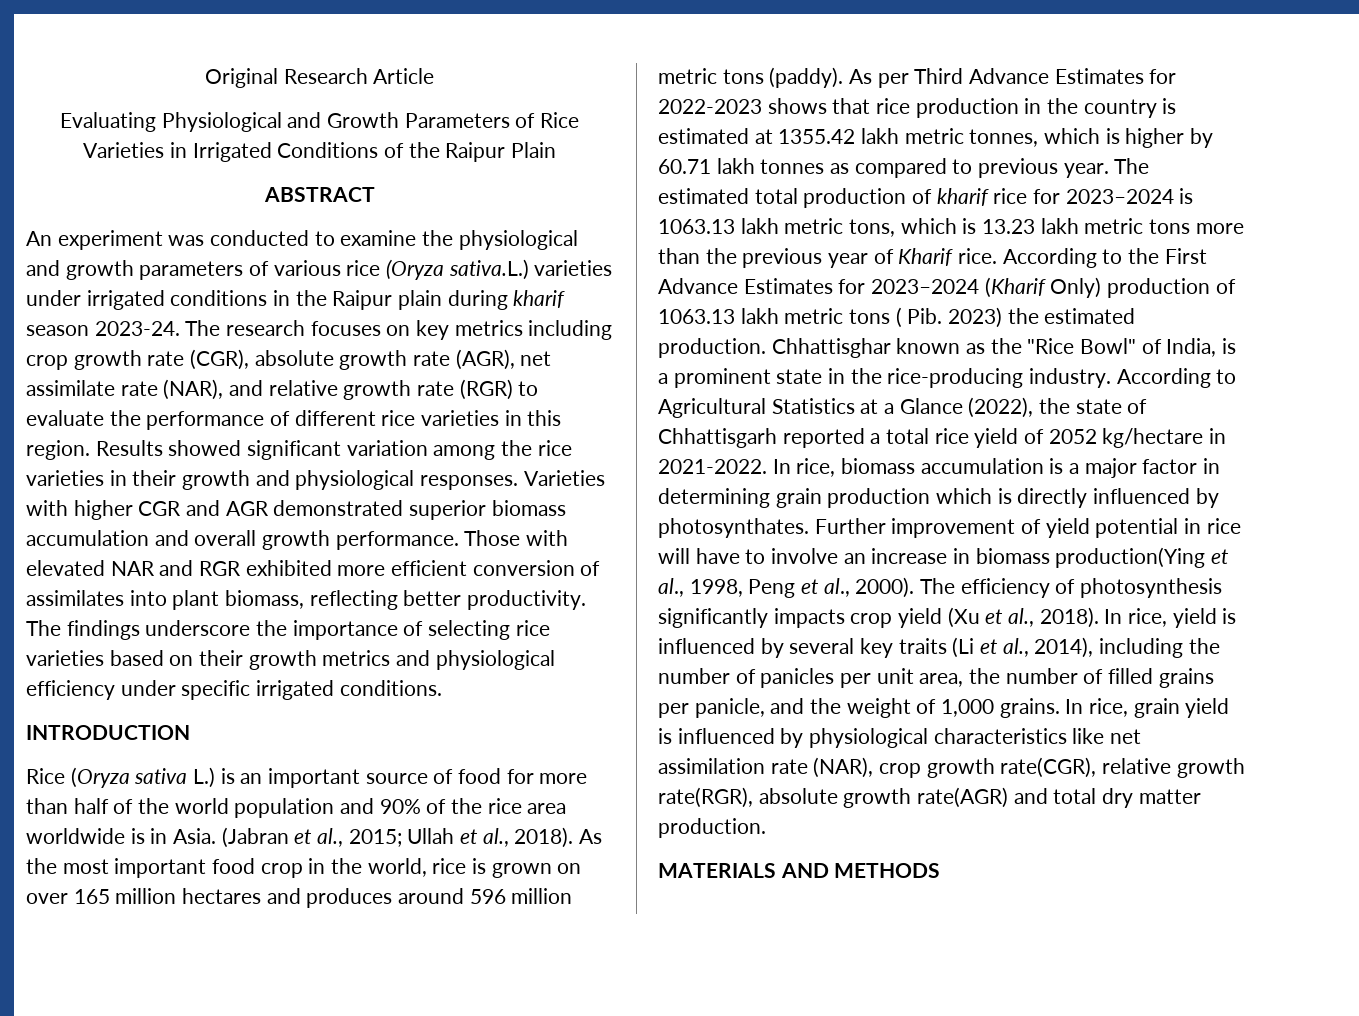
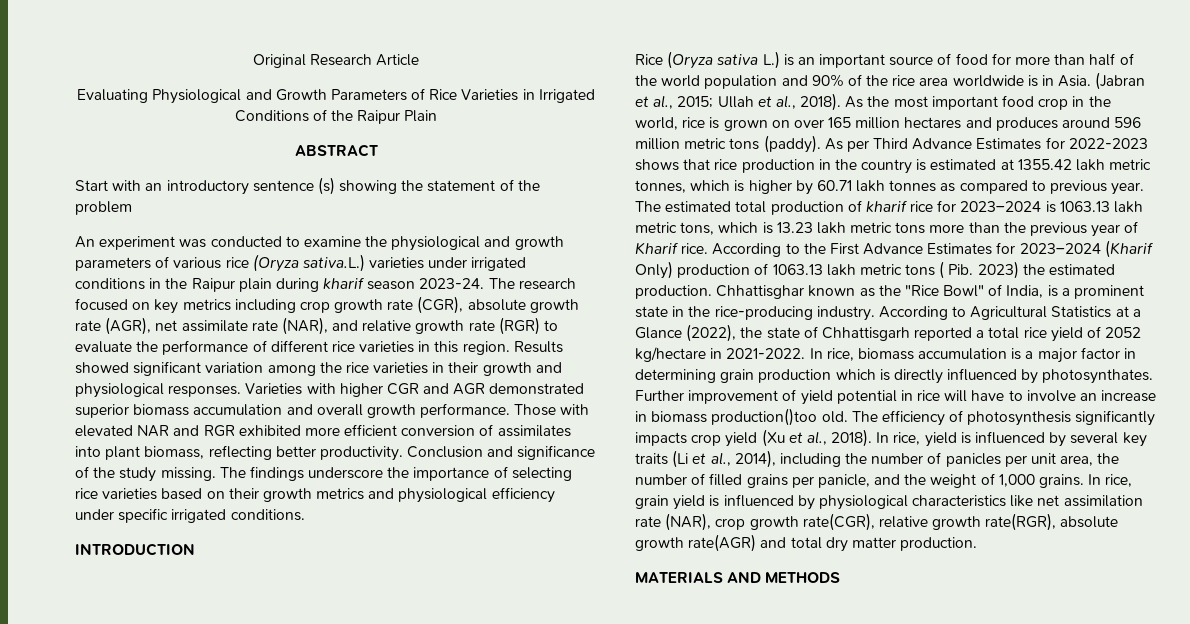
+ Start with an introductory sentence (s) showing the statement of the problem
- The research focuses on key metrics including crop growth rate (CGR), absolute growth rate (AGR), net assimilate rate (NAR), and relative growth rate (RGR) to evaluate the performance of different rice varieties in this region.
+ The research focused on key metrics including crop growth rate (CGR), absolute growth rate (AGR), net assimilate rate (NAR), and relative growth rate (RGR) to evaluate the performance of different rice varieties in this region.
+ Conclusion and significance of the study missing.
- Further improvement of yield potential in rice will have to involve an increase in biomass production(Ying et al., 1998, Peng et al., 2000).
+ Further improvement of yield potential in rice will have to involve an increase in biomass production()too old.

